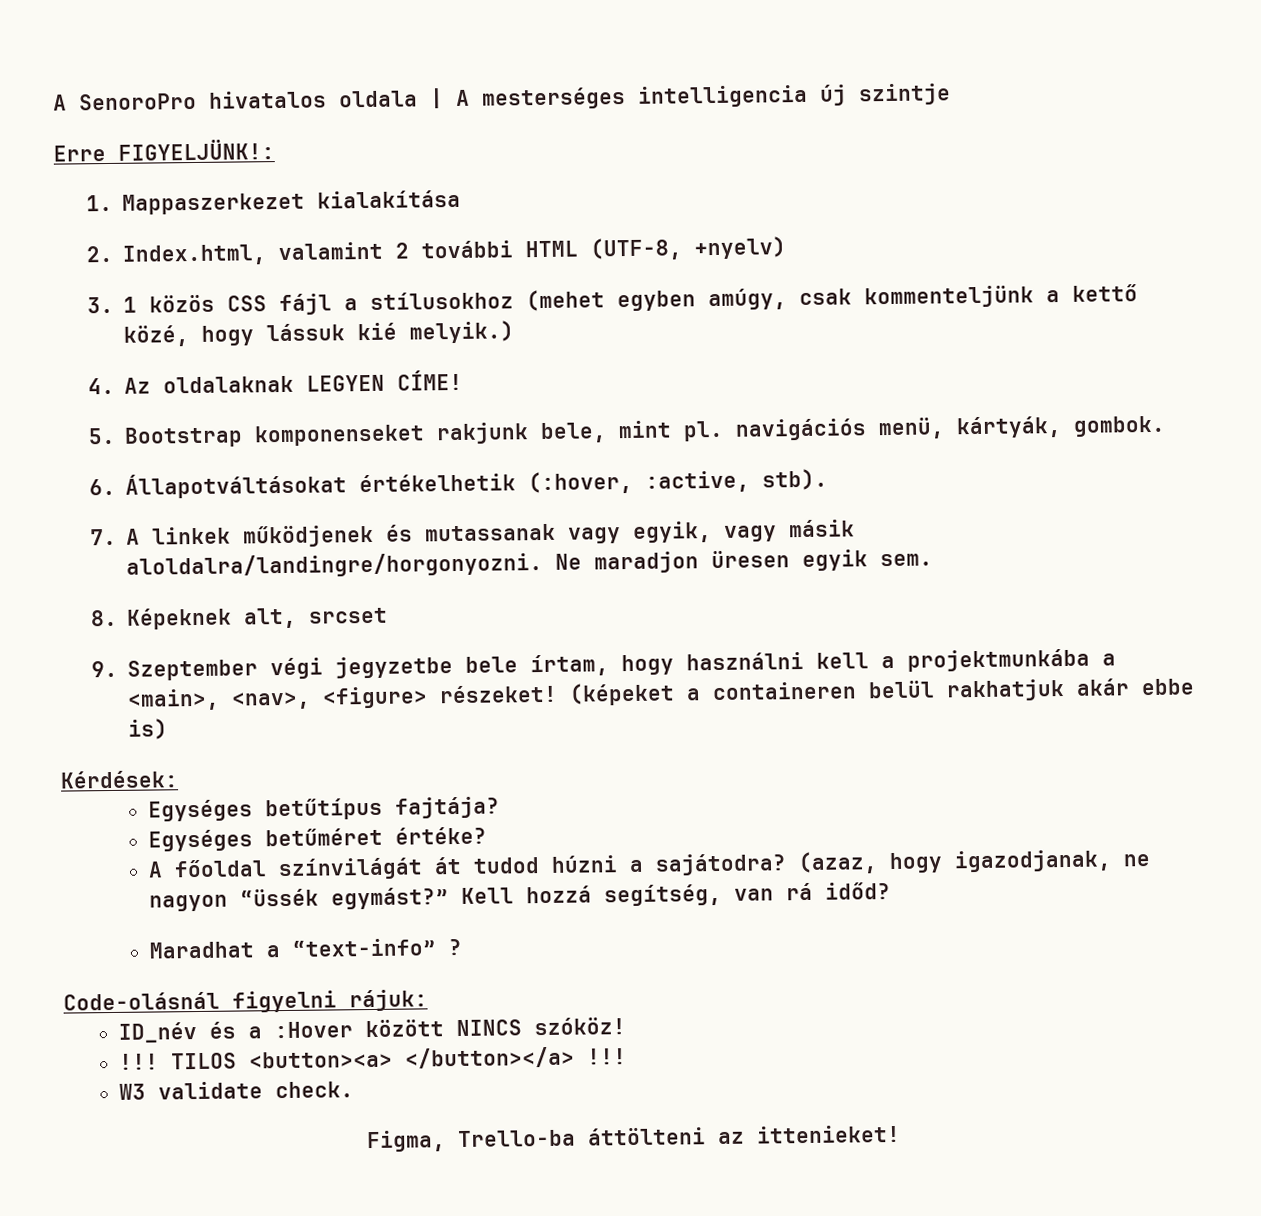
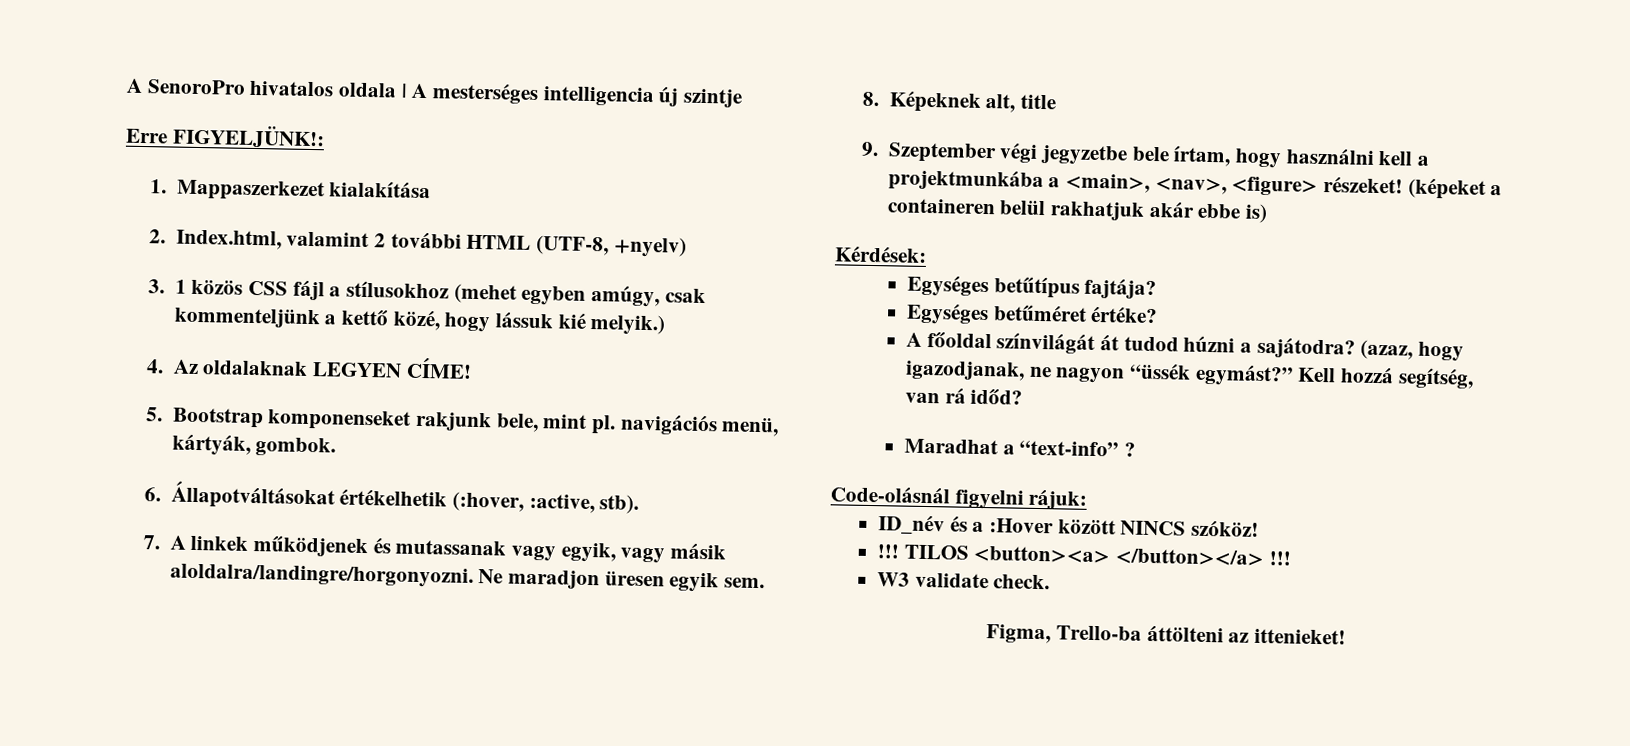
- 8. Képeknek alt, srcset
+ 8. Képeknek alt, title

